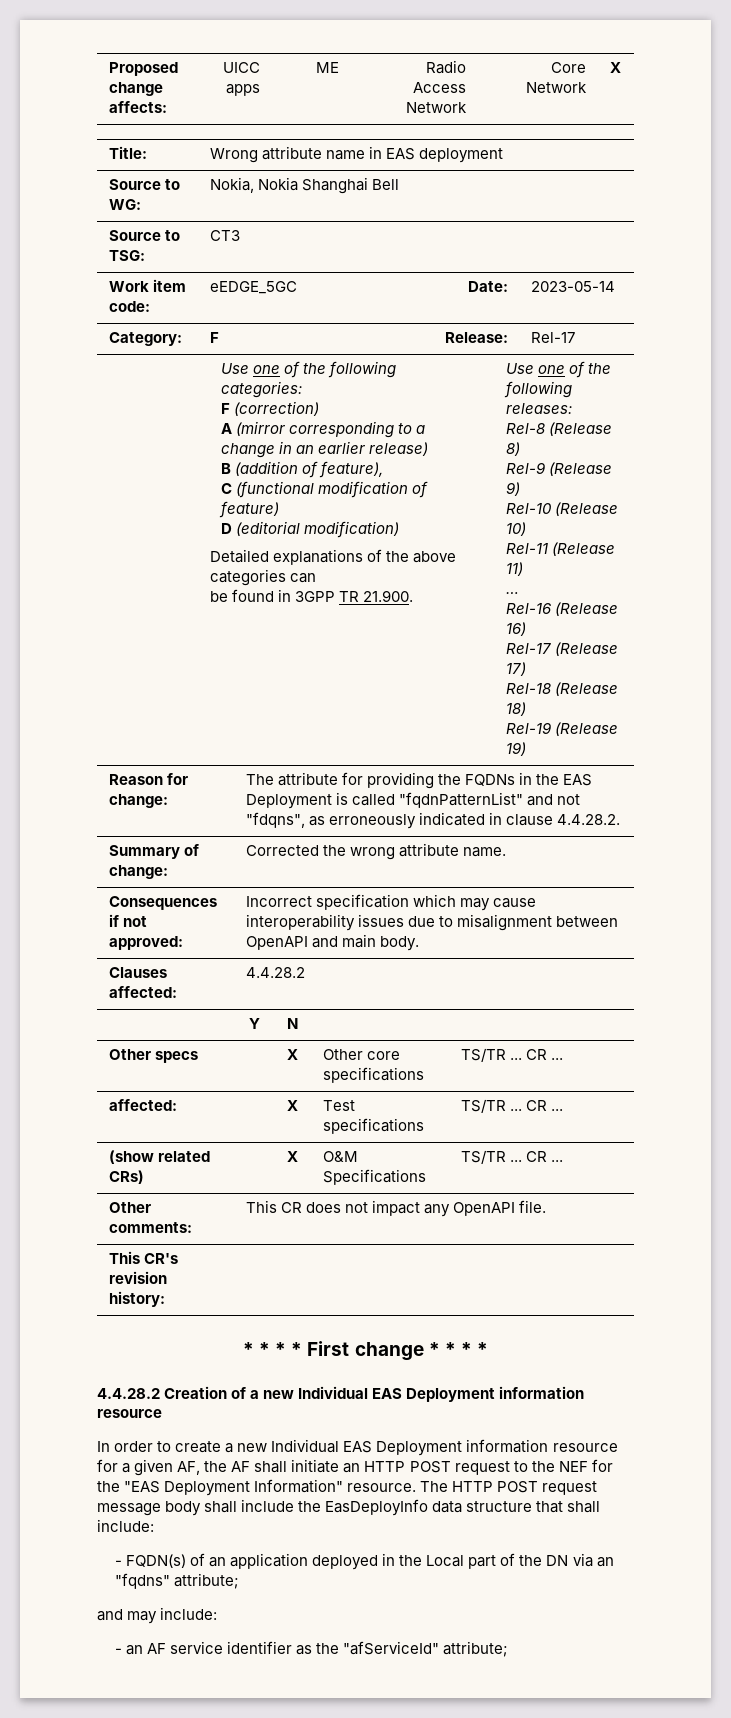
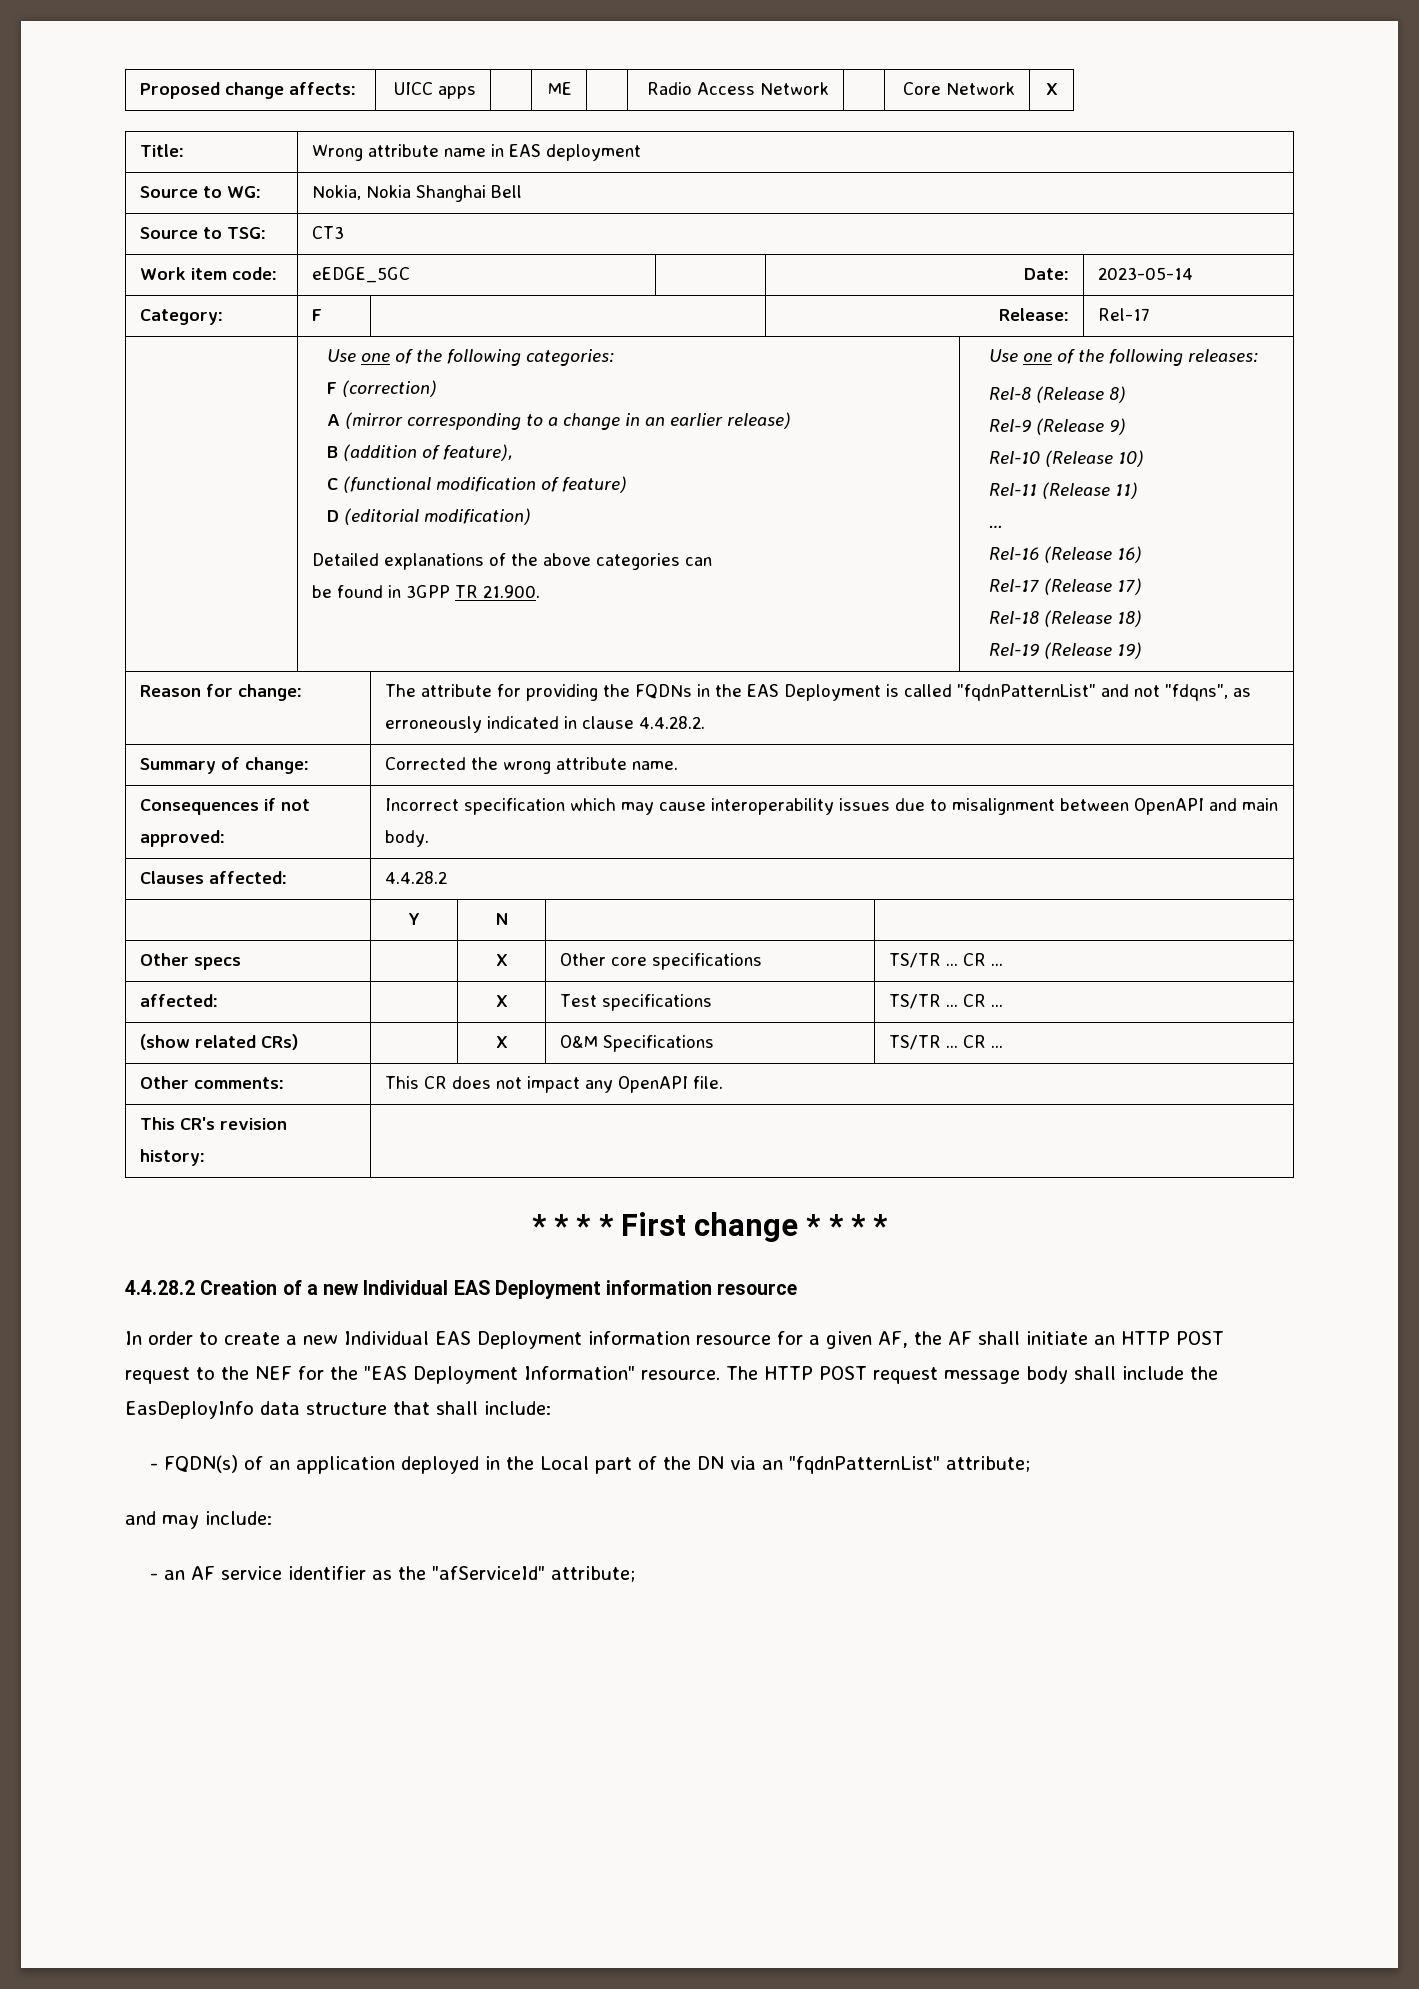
- - FQDN(s) of an application deployed in the Local part of the DN via an "fqdns" attribute;
+ - FQDN(s) of an application deployed in the Local part of the DN via an "fqdnPatternList" attribute;

